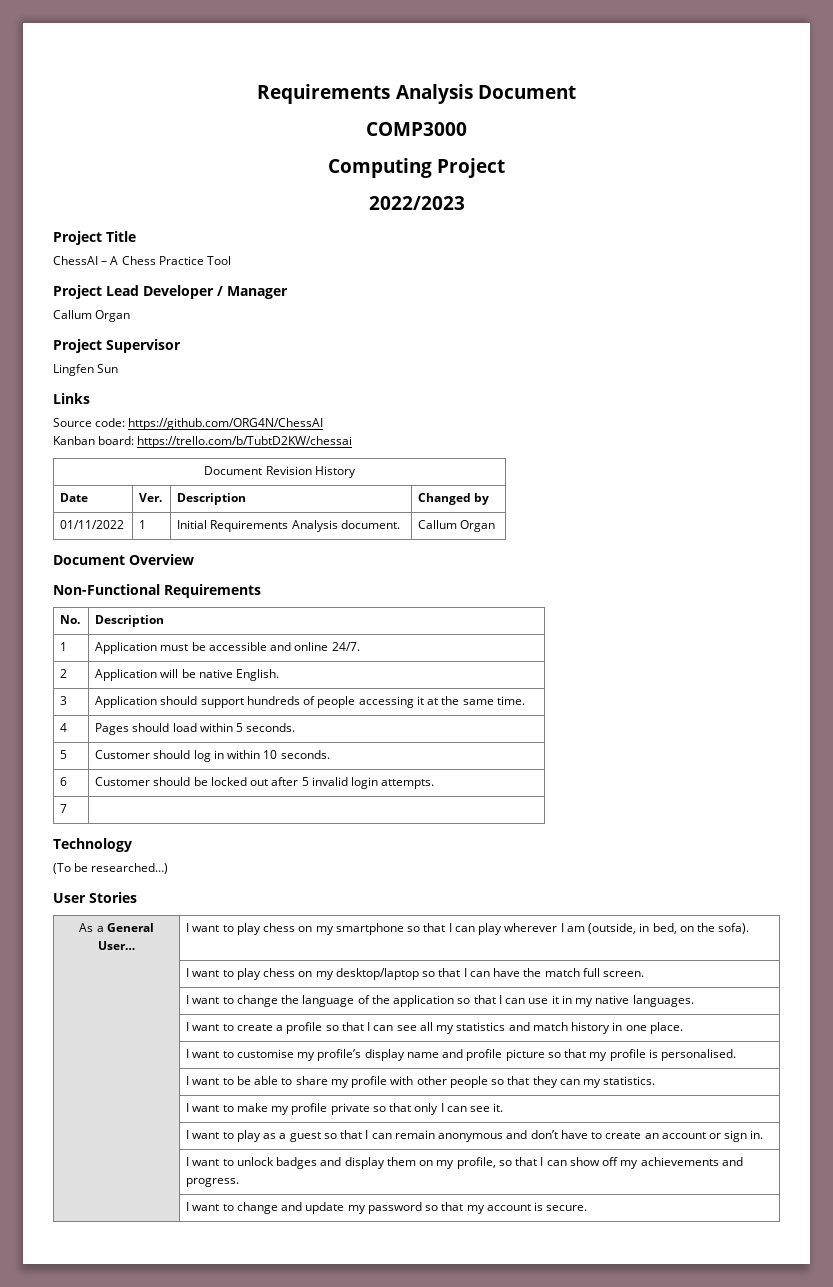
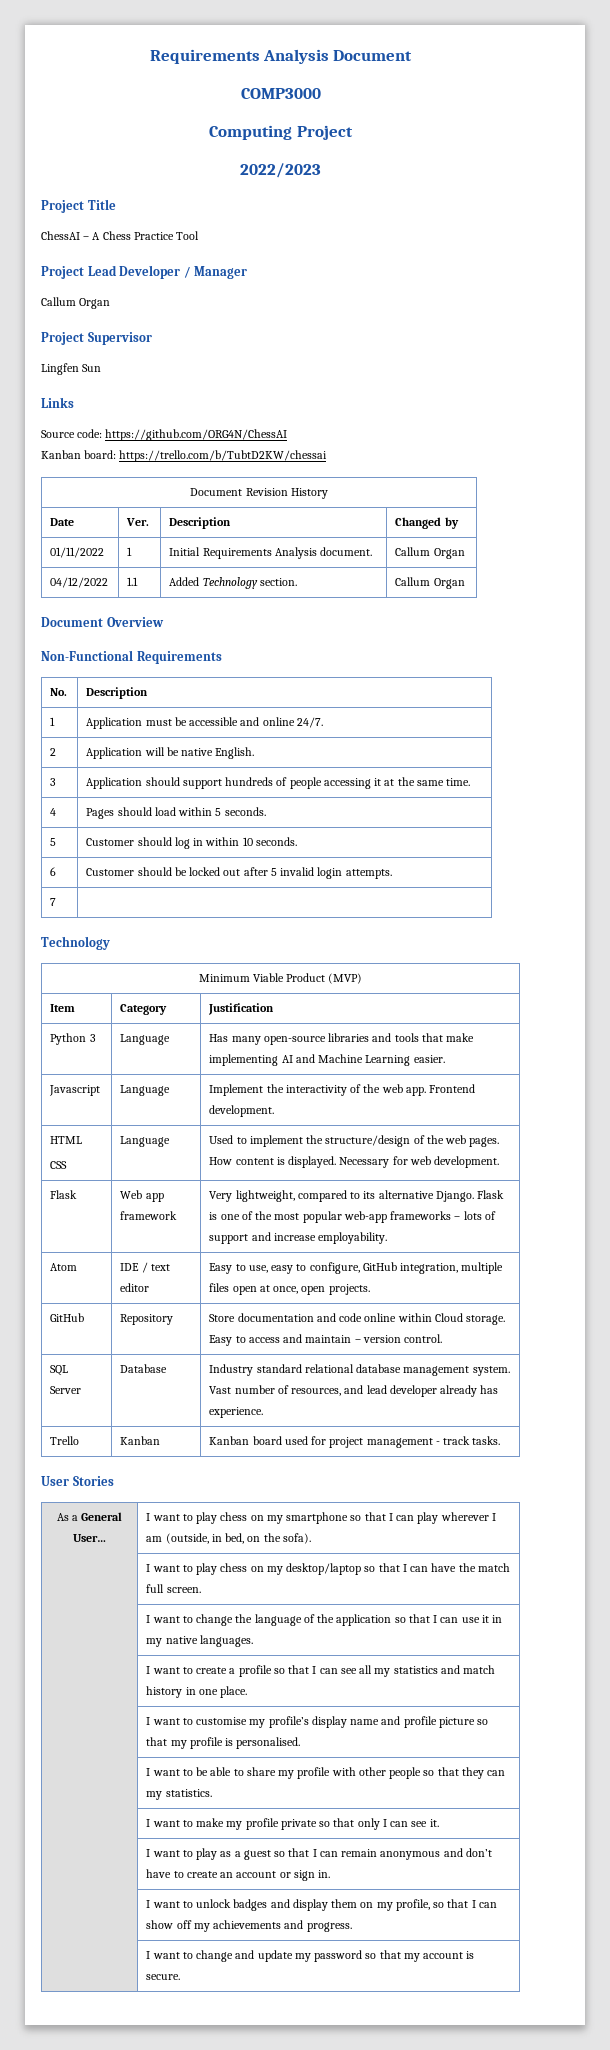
+ 04/12/2022 | 1.1 | Added Technology section. | Callum Organ
- (To be researched…)
+ Minimum Viable Product (MVP)
+ Item | Category | Justification
+ Python 3 | Language | Has many open-source libraries and tools that make implementing AI and Machine Learning easier.
+ Javascript | Language | Implement the interactivity of the web app. Frontend development.
+ HTML
+ CSS | Language | Used to implement the structure/design of the web pages. How content is displayed. Necessary for web development.
+ Flask | Web app framework | Very lightweight, compared to its alternative Django. Flask is one of the most popular web-app frameworks – lots of support and increase employability.
+ Atom | IDE / text editor | Easy to use, easy to configure, GitHub integration, multiple files open at once, open projects.
+ GitHub | Repository | Store documentation and code online within Cloud storage. Easy to access and maintain – version control.
+ SQL Server | Database | Industry standard relational database management system. Vast number of resources, and lead developer already has experience.
+ Trello | Kanban | Kanban board used for project management - track tasks.

